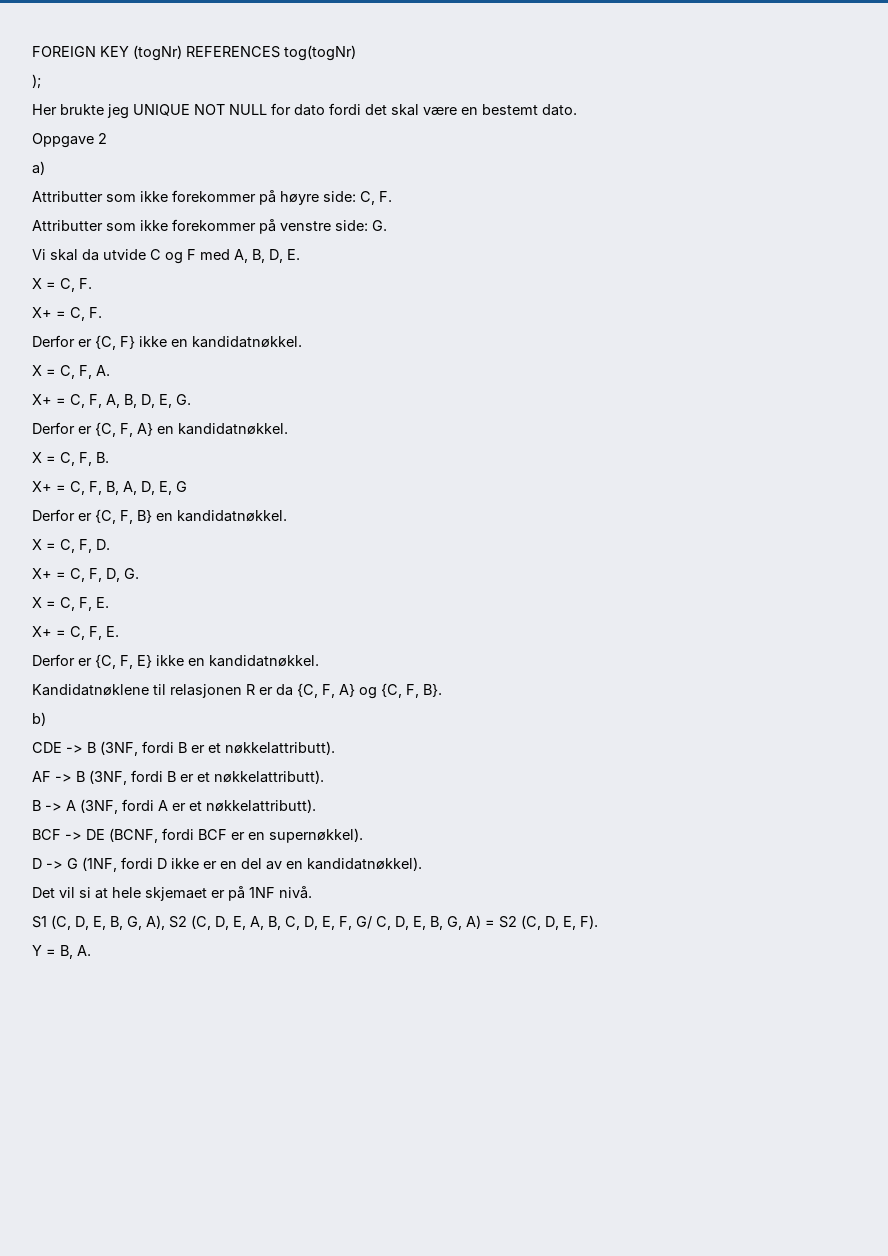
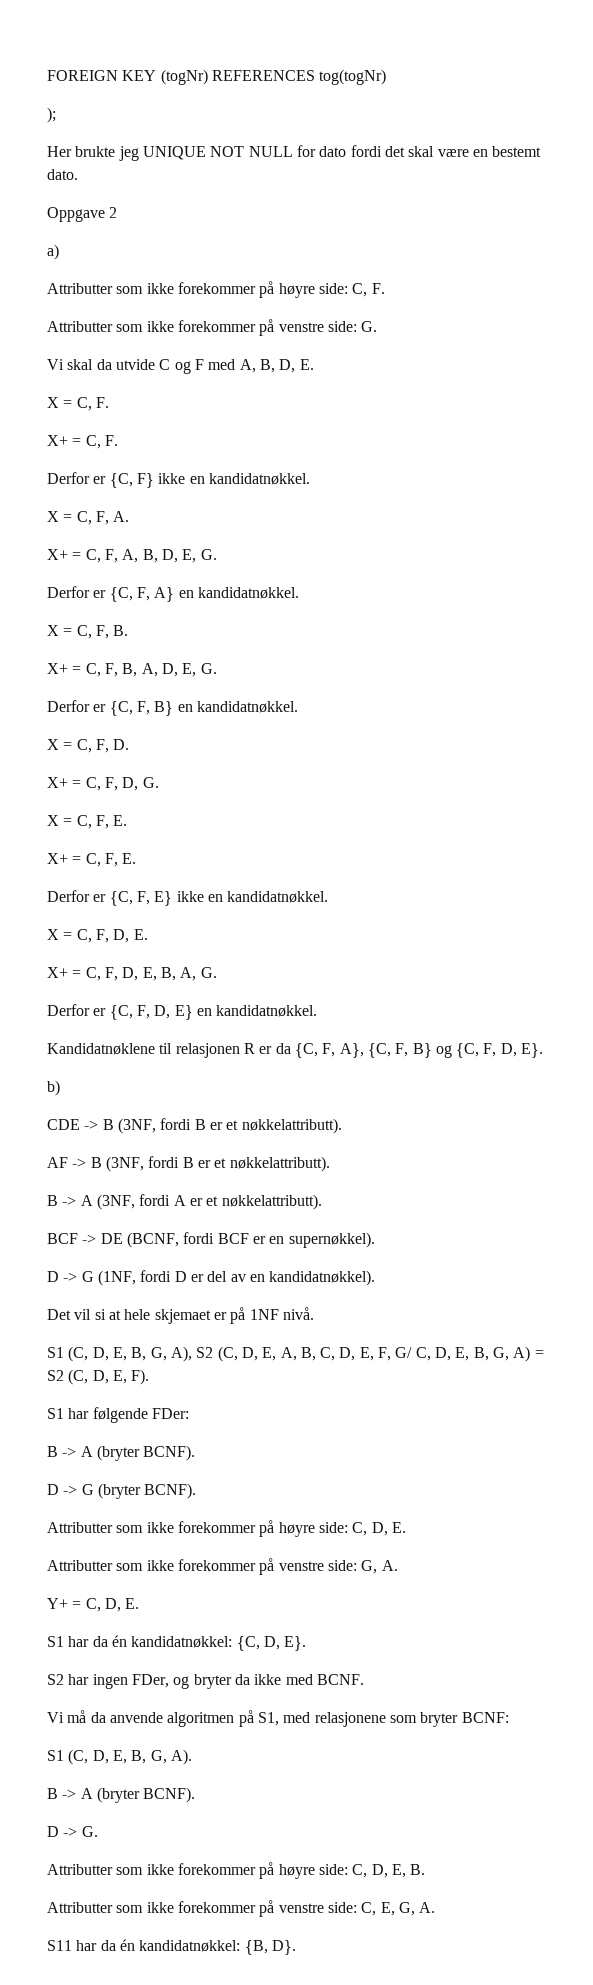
- X+ = C, F, B, A, D, E, G
+ X+ = C, F, B, A, D, E, G.
+ X = C, F, D, E.
+ X+ = C, F, D, E, B, A, G.
+ Derfor er {C, F, D, E} en kandidatnøkkel.
- Kandidatnøklene til relasjonen R er da {C, F, A} og {C, F, B}.
+ Kandidatnøklene til relasjonen R er da {C, F, A}, {C, F, B} og {C, F, D, E}.
- D -> G (1NF, fordi D ikke er en del av en kandidatnøkkel).
+ D -> G (1NF, fordi D er del av en kandidatnøkkel).
- Y = B, A.
+ S1 har følgende FDer:
+ B -> A (bryter BCNF).
+ D -> G (bryter BCNF).
+ Attributter som ikke forekommer på høyre side: C, D, E.
+ Attributter som ikke forekommer på venstre side: G, A.
+ Y+ = C, D, E.
+ S1 har da én kandidatnøkkel: {C, D, E}.
+ S2 har ingen FDer, og bryter da ikke med BCNF.
+ Vi må da anvende algoritmen på S1, med relasjonene som bryter BCNF:
+ S1 (C, D, E, B, G, A).
+ B -> A (bryter BCNF).
+ D -> G.
+ Attributter som ikke forekommer på høyre side: C, D, E, B.
+ Attributter som ikke forekommer på venstre side: C, E, G, A.
+ S11 har da én kandidatnøkkel: {B, D}.

